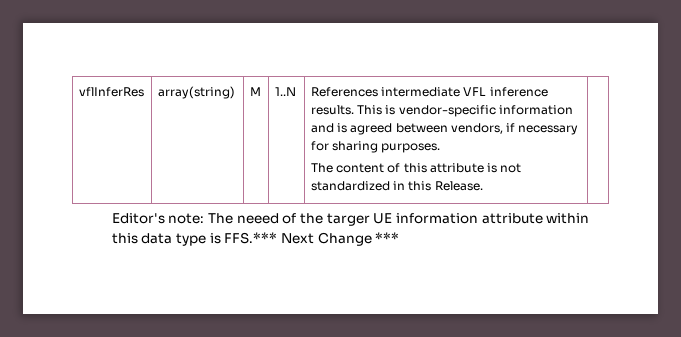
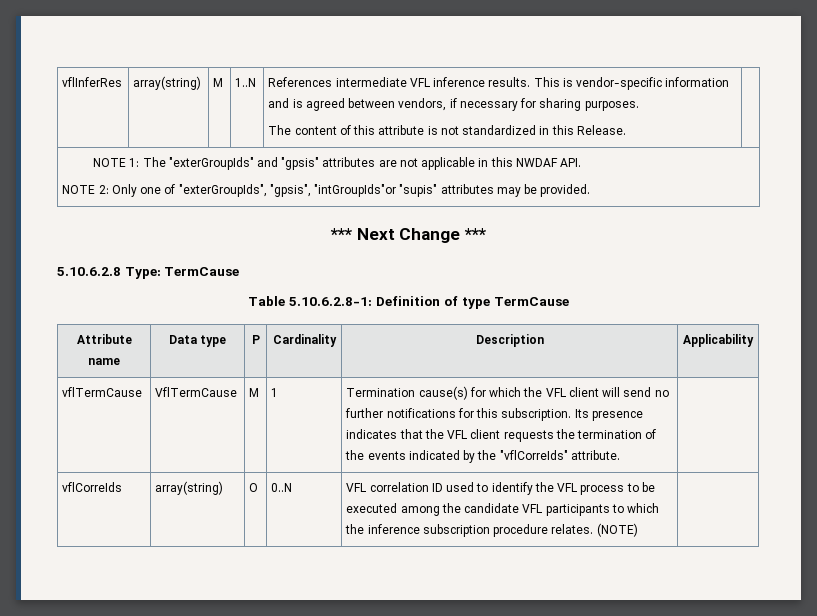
- Editor's note: The neeed of the targer UE information attribute within this data type is FFS.*** Next Change ***
+ NOTE 1: The "exterGroupIds" and "gpsis" attributes are not applicable in this NWDAF API.
+ NOTE 2: Only one of "exterGroupIds", "gpsis", "intGroupIds"or "supis" attributes may be provided.
+ *** Next Change ***
+ 5.10.6.2.8 Type: TermCause
+ Table 5.10.6.2.8-1: Definition of type TermCause
+ Attribute name | Data type | P | Cardinality | Description | Applicability
+ vflTermCause | VflTermCause | M | 1 | Termination cause(s) for which the VFL client will send no further notifications for this subscription. Its presence indicates that the VFL client requests the termination of the events indicated by the "vflCorreIds" attribute. |
+ vflCorreIds | array(string) | O | 0..N | VFL correlation ID used to identify the VFL process to be executed among the candidate VFL participants to which the inference subscription procedure relates. (NOTE) |

